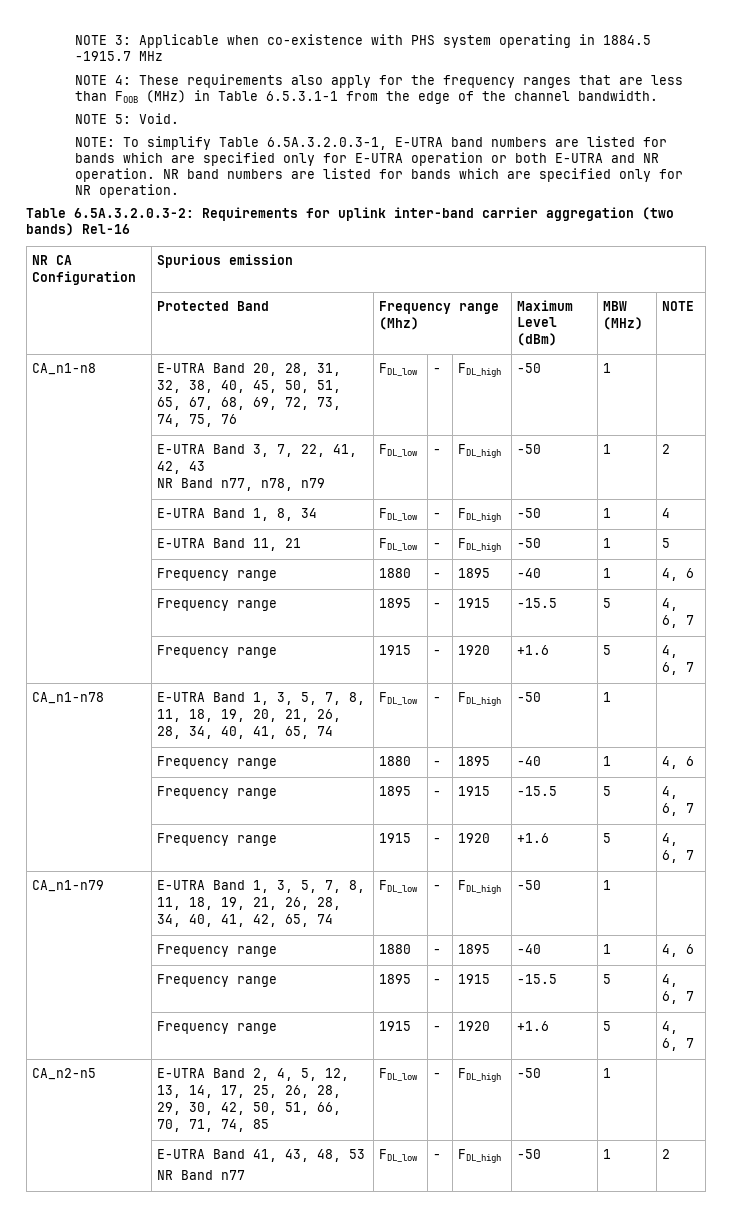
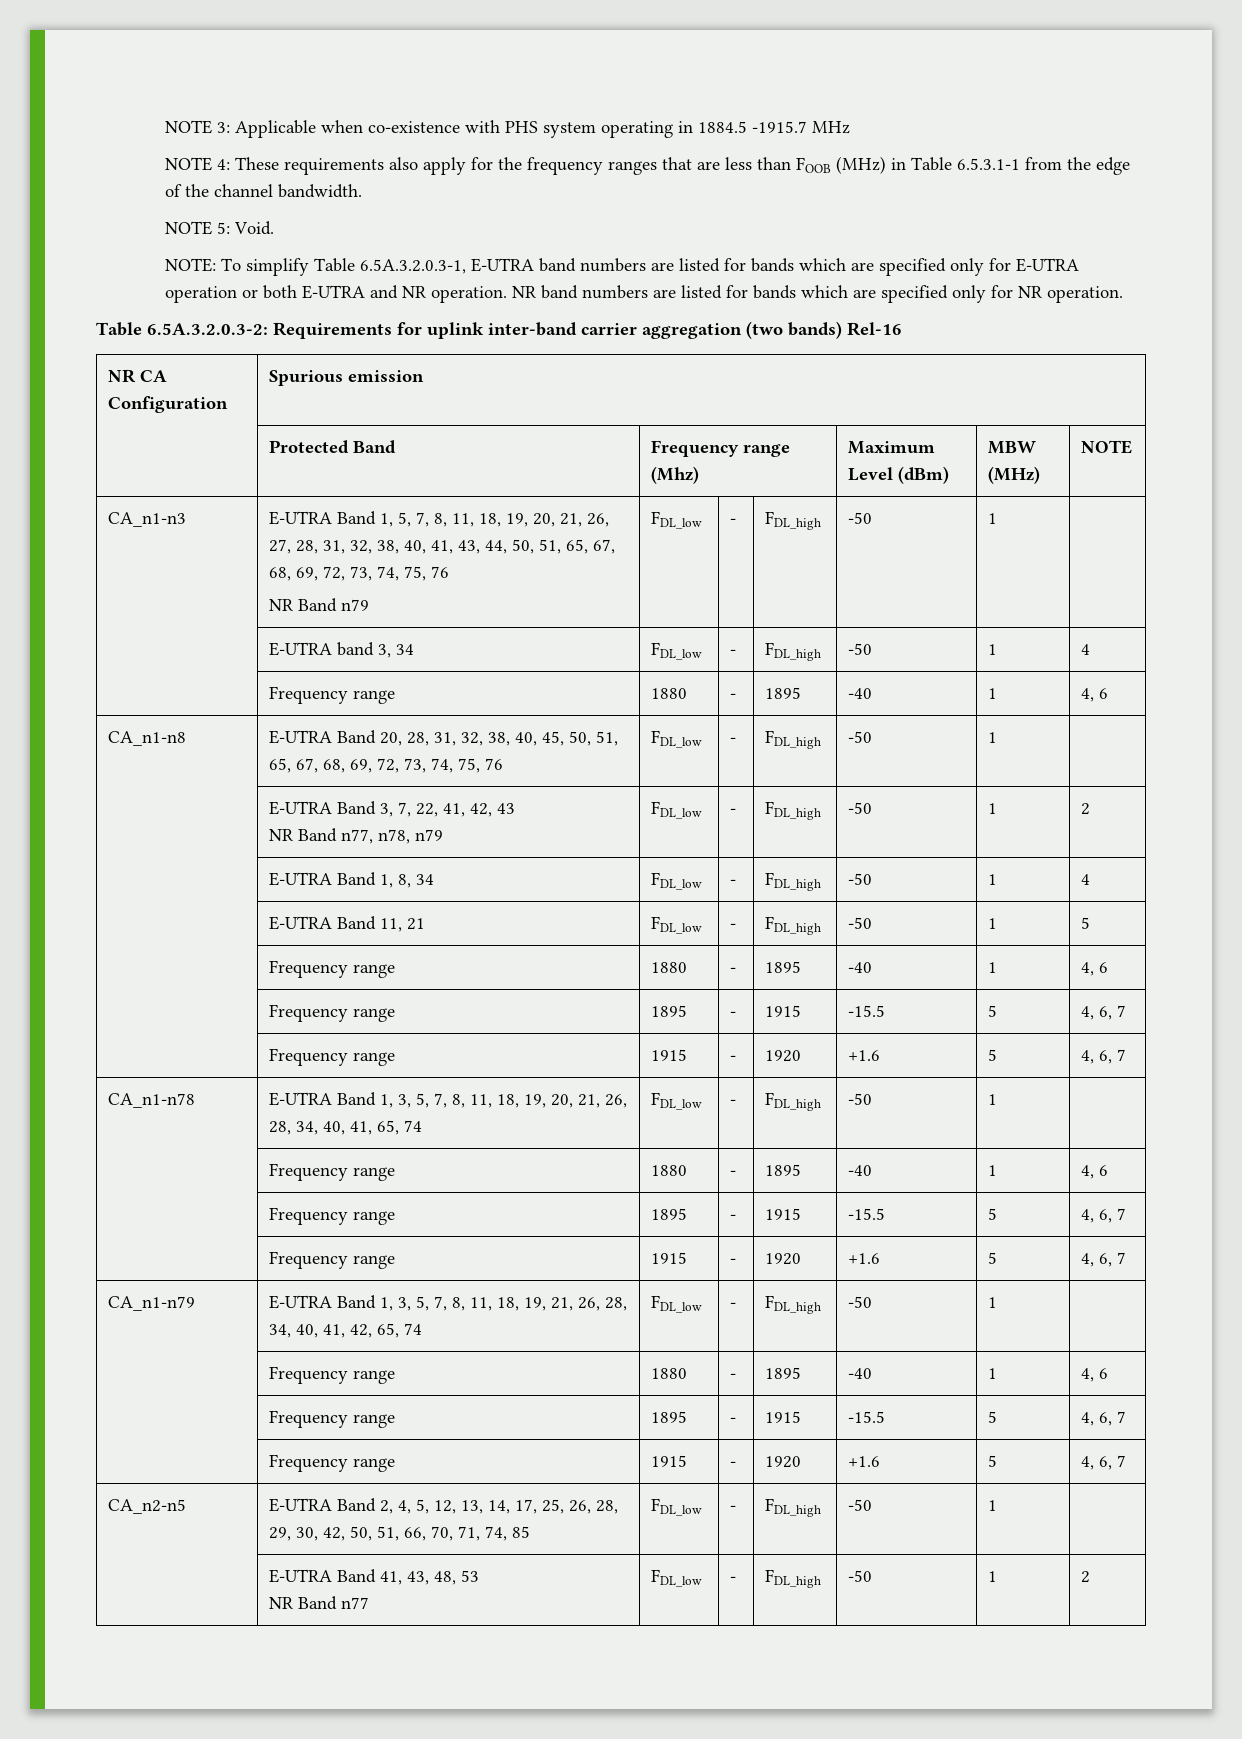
+ CA_n1-n3 | E-UTRA Band 1, 5, 7, 8, 11, 18, 19, 20, 21, 26, 27, 28, 31, 32, 38, 40, 41, 43, 44, 50, 51, 65, 67, 68, 69, 72, 73, 74, 75, 76
+ NR Band n79 | FDL_low | - | FDL_high | -50 | 1 |
+ | E-UTRA band 3, 34 | FDL_low | - | FDL_high | -50 | 1 | 4
+ | Frequency range | 1880 | - | 1895 | -40 | 1 | 4, 6

